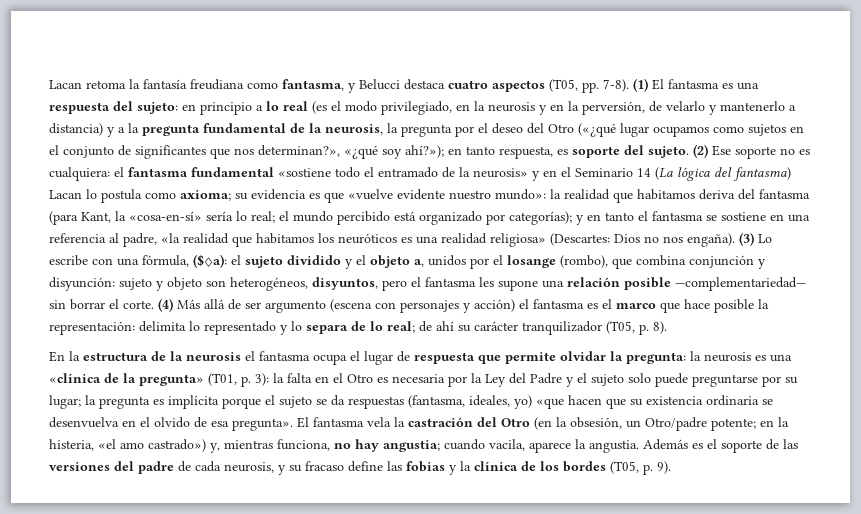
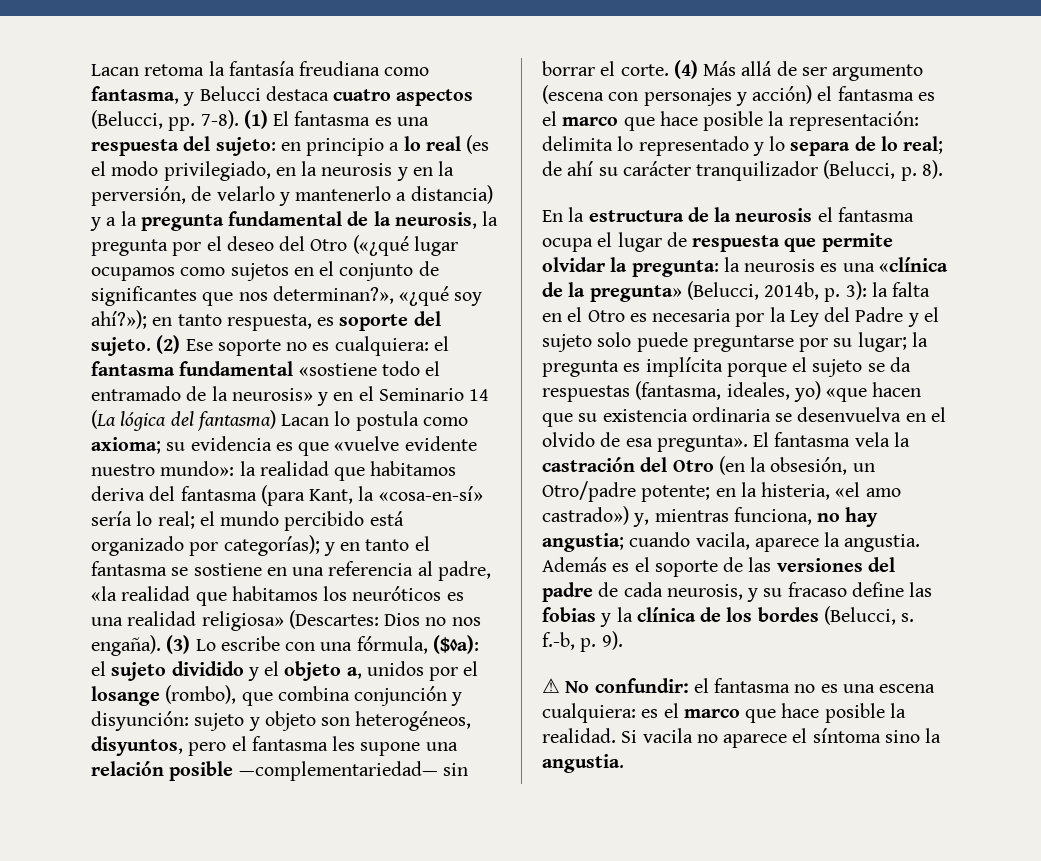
- Lacan retoma la fantasía freudiana como fantasma, y Belucci destaca cuatro aspectos (T05, pp. 7-8).
+ Lacan retoma la fantasía freudiana como fantasma, y Belucci destaca cuatro aspectos (Belucci, pp. 7-8).
- (4) Más allá de ser argumento (escena con personajes y acción) el fantasma es el marco que hace posible la representación: delimita lo representado y lo separa de lo real; de ahí su carácter tranquilizador (T05, p. 8).
+ (4) Más allá de ser argumento (escena con personajes y acción) el fantasma es el marco que hace posible la representación: delimita lo representado y lo separa de lo real; de ahí su carácter tranquilizador (Belucci, p. 8).
- la neurosis es una «clínica de la pregunta» (T01, p. 3):
+ la neurosis es una «clínica de la pregunta» (Belucci, 2014b, p. 3):
- Además es el soporte de las versiones del padre de cada neurosis, y su fracaso define las fobias y la clínica de los bordes (T05, p. 9).
+ Además es el soporte de las versiones del padre de cada neurosis, y su fracaso define las fobias y la clínica de los bordes (Belucci, s. f.-b, p. 9).
+ ⚠ No confundir: el fantasma no es una escena cualquiera: es el marco que hace posible la realidad. Si vacila no aparece el síntoma sino la angustia.

